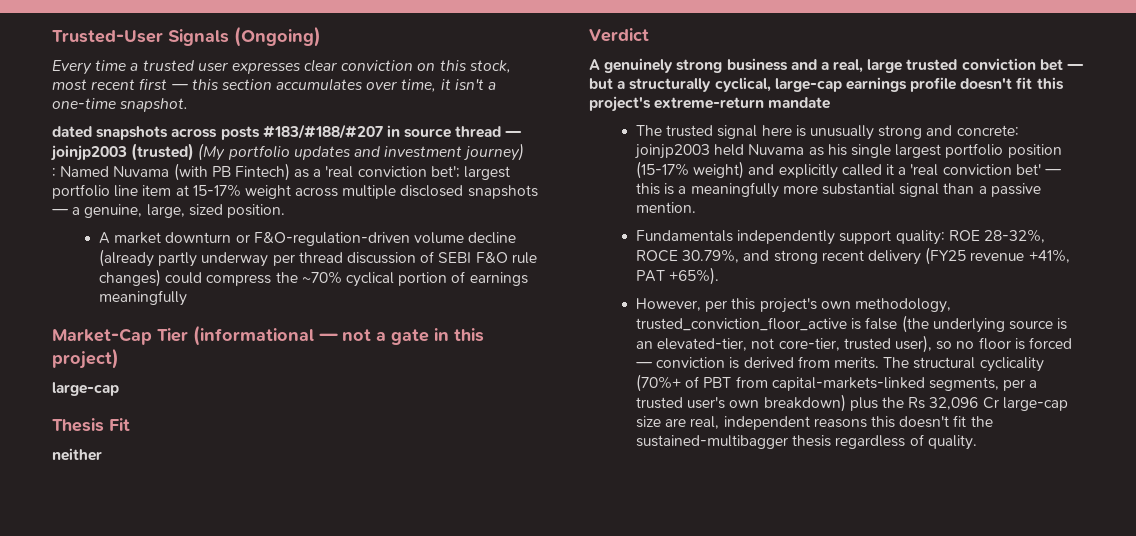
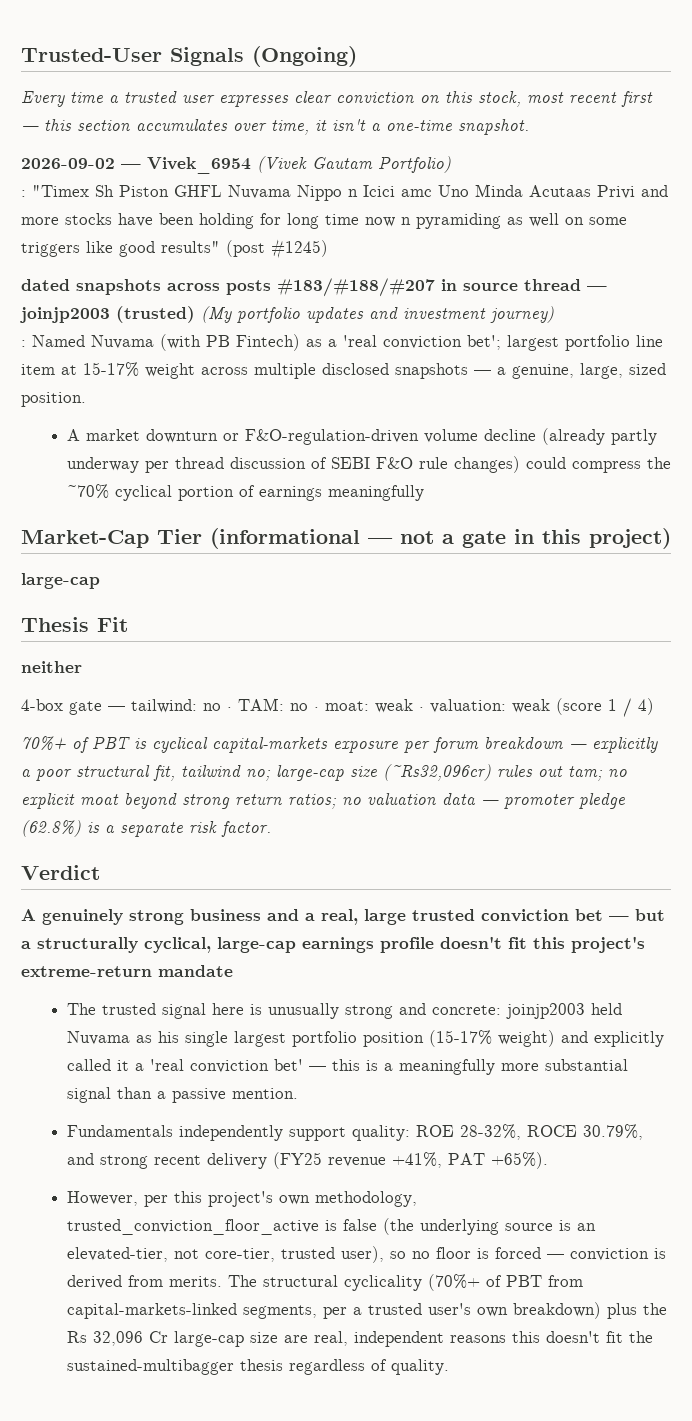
+ 2026-09-02 — Vivek_6954 (Vivek Gautam Portfolio)
+ : "Timex Sh Piston GHFL Nuvama Nippo n Icici amc Uno Minda Acutaas Privi and more stocks have been holding for long time now n pyramiding as well on some triggers like good results" (post #1245)
+ 4-box gate — tailwind: no · TAM: no · moat: weak · valuation: weak (score 1 / 4)
+ 70%+ of PBT is cyclical capital-markets exposure per forum breakdown — explicitly a poor structural fit, tailwind no; large-cap size (~Rs32,096cr) rules out tam; no explicit moat beyond strong return ratios; no valuation data — promoter pledge (62.8%) is a separate risk factor.

